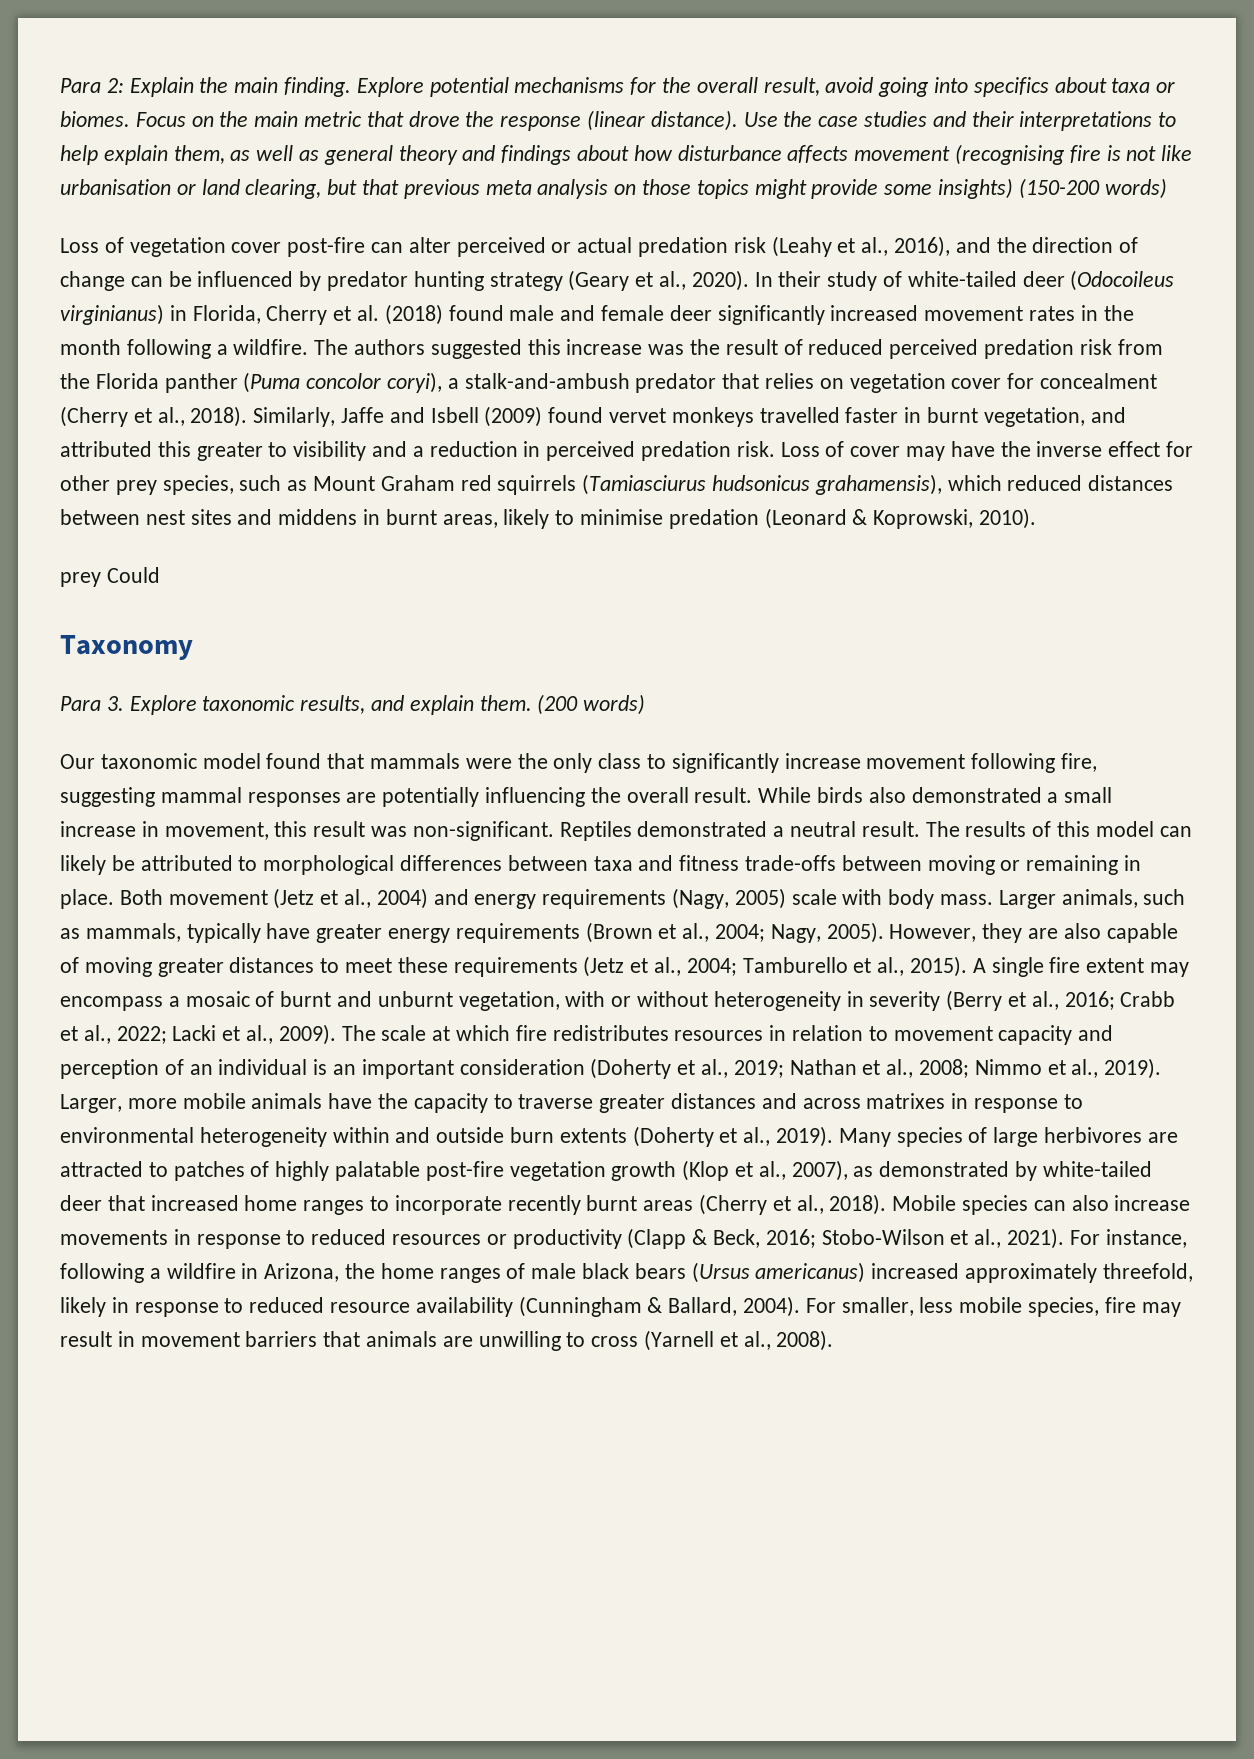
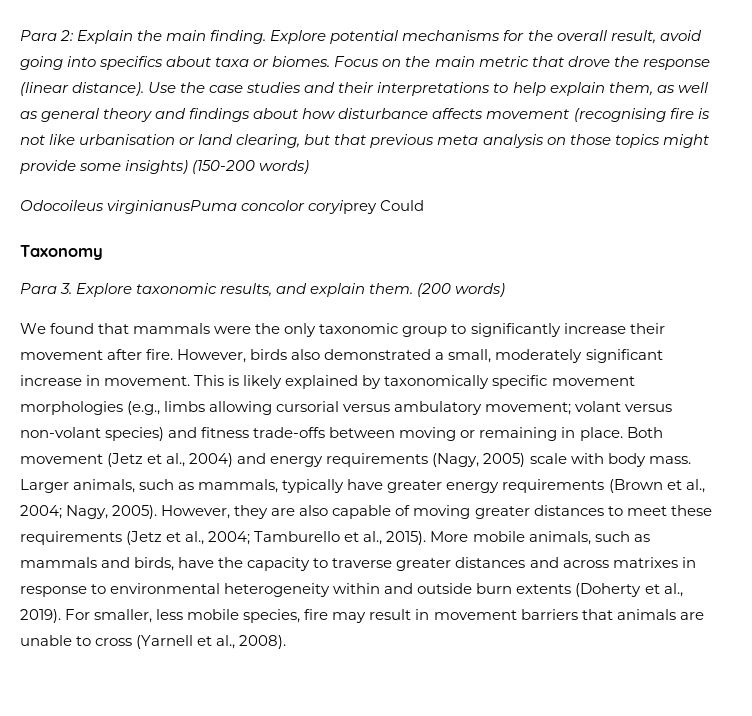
- Loss of vegetation cover post-fire can alter perceived or actual predation risk (Leahy et al., 2016), and the direction of change can be influenced by predator hunting strategy (Geary et al., 2020). In their study of white-tailed deer (Odocoileus virginianus) in Florida, Cherry et al. (2018) found male and female deer significantly increased movement rates in the month following a wildfire. The authors suggested this increase was the result of reduced perceived predation risk from the Florida panther (Puma concolor coryi), a stalk-and-ambush predator that relies on vegetation cover for concealment (Cherry et al., 2018). Similarly, Jaffe and Isbell (2009) found vervet monkeys travelled faster in burnt vegetation, and attributed this greater to visibility and a reduction in perceived predation risk. Loss of cover may have the inverse effect for other prey species, such as Mount Graham red squirrels (Tamiasciurus hudsonicus grahamensis), which reduced distances between nest sites and middens in burnt areas, likely to minimise predation (Leonard & Koprowski, 2010).
- prey Could
+ Odocoileus virginianusPuma concolor coryiprey Could
- Our taxonomic model found that mammals were the only class to significantly increase movement following fire, suggesting mammal responses are potentially influencing the overall result. While birds also demonstrated a small increase in movement, this result was non-significant. Reptiles demonstrated a neutral result. The results of this model can likely be attributed to morphological differences between taxa and fitness trade-offs between moving or remaining in place.
+ We found that mammals were the only taxonomic group to significantly increase their movement after fire. However, birds also demonstrated a small, moderately significant increase in movement. This is likely explained by taxonomically specific movement morphologies (e.g., limbs allowing cursorial versus ambulatory movement; volant versus non-volant species) and fitness trade-offs between moving or remaining in place.
- A single fire extent may encompass a mosaic of burnt and unburnt vegetation, with or without heterogeneity in severity (Berry et al., 2016; Crabb et al., 2022; Lacki et al., 2009). The scale at which fire redistributes resources in relation to movement capacity and perception of an individual is an important consideration (Doherty et al., 2019; Nathan et al., 2008; Nimmo et al., 2019). Larger, more mobile animals have the capacity to traverse greater distances and across matrixes in response to environmental heterogeneity within and outside burn extents (Doherty et al., 2019).
+ More mobile animals, such as mammals and birds, have the capacity to traverse greater distances and across matrixes in response to environmental heterogeneity within and outside burn extents (Doherty et al., 2019).
- Many species of large herbivores are attracted to patches of highly palatable post-fire vegetation growth (Klop et al., 2007), as demonstrated by white-tailed deer that increased home ranges to incorporate recently burnt areas (Cherry et al., 2018). Mobile species can also increase movements in response to reduced resources or productivity (Clapp & Beck, 2016; Stobo‐Wilson et al., 2021). For instance, following a wildfire in Arizona, the home ranges of male black bears (Ursus americanus) increased approximately threefold, likely in response to reduced resource availability (Cunningham & Ballard, 2004).
- For smaller, less mobile species, fire may result in movement barriers that animals are unwilling to cross (Yarnell et al., 2008).
+ For smaller, less mobile species, fire may result in movement barriers that animals are unable to cross (Yarnell et al., 2008).

